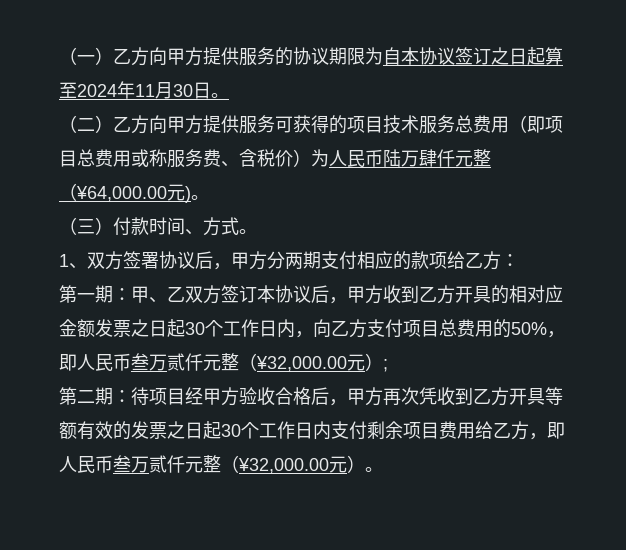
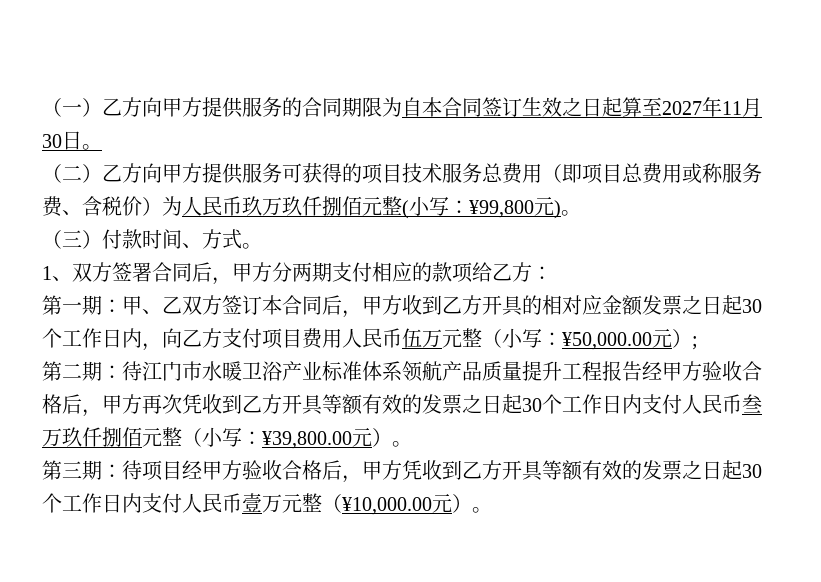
- （一）乙方向甲方提供服务的协议期限为自本协议签订之日起算至2024年11月30日。
+ （一）乙方向甲方提供服务的合同期限为自本合同签订生效之日起算至2027年11月30日。
- （二）乙方向甲方提供服务可获得的项目技术服务总费用（即项目总费用或称服务费、含税价）为人民币陆万肆仟元整（¥64,000.00元)。
+ （二）乙方向甲方提供服务可获得的项目技术服务总费用（即项目总费用或称服务费、含税价）为人民币玖万玖仟捌佰元整(小写：¥99,800元)。
- 1、双方签署协议后，甲方分两期支付相应的款项给乙方：
+ 1、双方签署合同后，甲方分两期支付相应的款项给乙方：
- 第一期：甲、乙双方签订本协议后，甲方收到乙方开具的相对应金额发票之日起30个工作日内，向乙方支付项目总费用的50%，即人民币叁万贰仟元整（¥32,000.00元）;
+ 第一期：甲、乙双方签订本合同后，甲方收到乙方开具的相对应金额发票之日起30个工作日内，向乙方支付项目费用人民币伍万元整（小写：¥50,000.00元）;
- 第二期：待项目经甲方验收合格后，甲方再次凭收到乙方开具等额有效的发票之日起30个工作日内支付剩余项目费用给乙方，即人民币叁万贰仟元整（¥32,000.00元）。
+ 第二期：待江门市水暖卫浴产业标准体系领航产品质量提升工程报告经甲方验收合格后，甲方再次凭收到乙方开具等额有效的发票之日起30个工作日内支付人民币叁万玖仟捌佰元整（小写：¥39,800.00元）。
+ 第三期：待项目经甲方验收合格后，甲方凭收到乙方开具等额有效的发票之日起30个工作日内支付人民币壹万元整（¥10,000.00元）。

